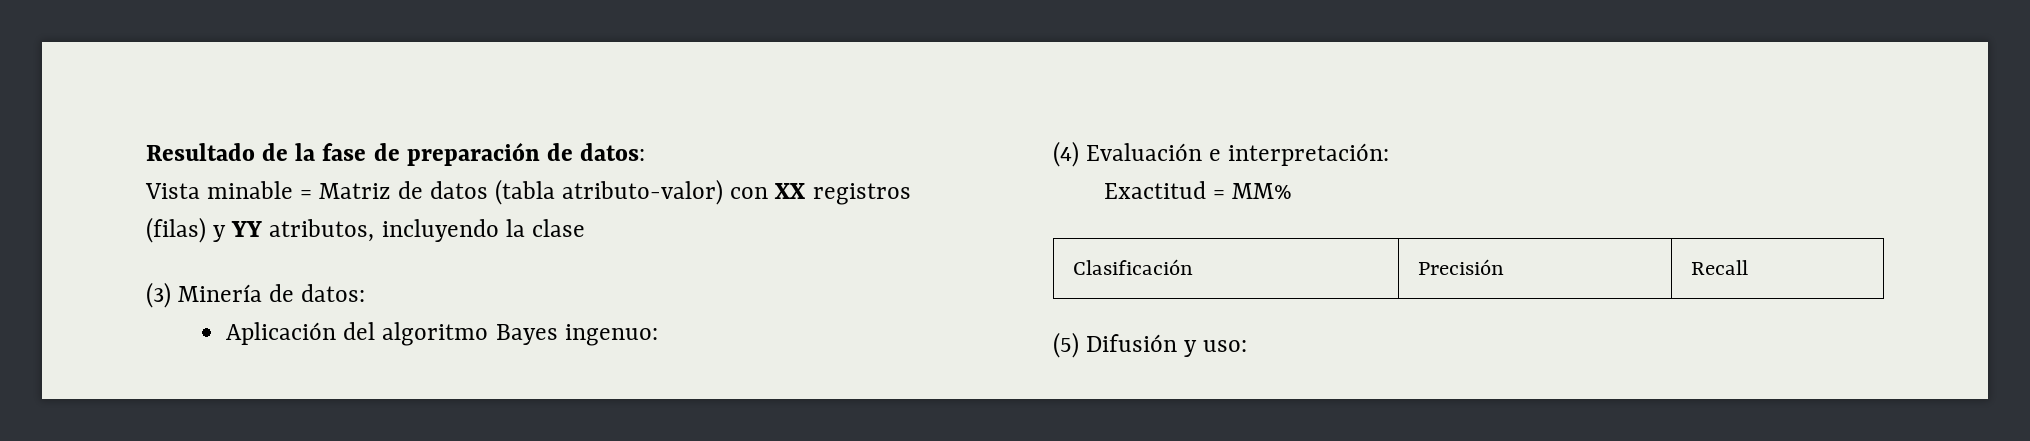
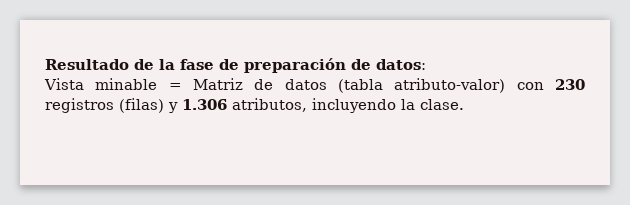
- Vista minable = Matriz de datos (tabla atributo-valor) con XX registros (filas) y YY atributos, incluyendo la clase
- (3) Minería de datos:
- Aplicación del algoritmo Bayes ingenuo:
- (4) Evaluación e interpretación:
- Exactitud = MM%
- Clasificación | Precisión | Recall
- (5) Difusión y uso:
+ Vista minable = Matriz de datos (tabla atributo-valor) con 230 registros (filas) y 1.306 atributos, incluyendo la clase.

